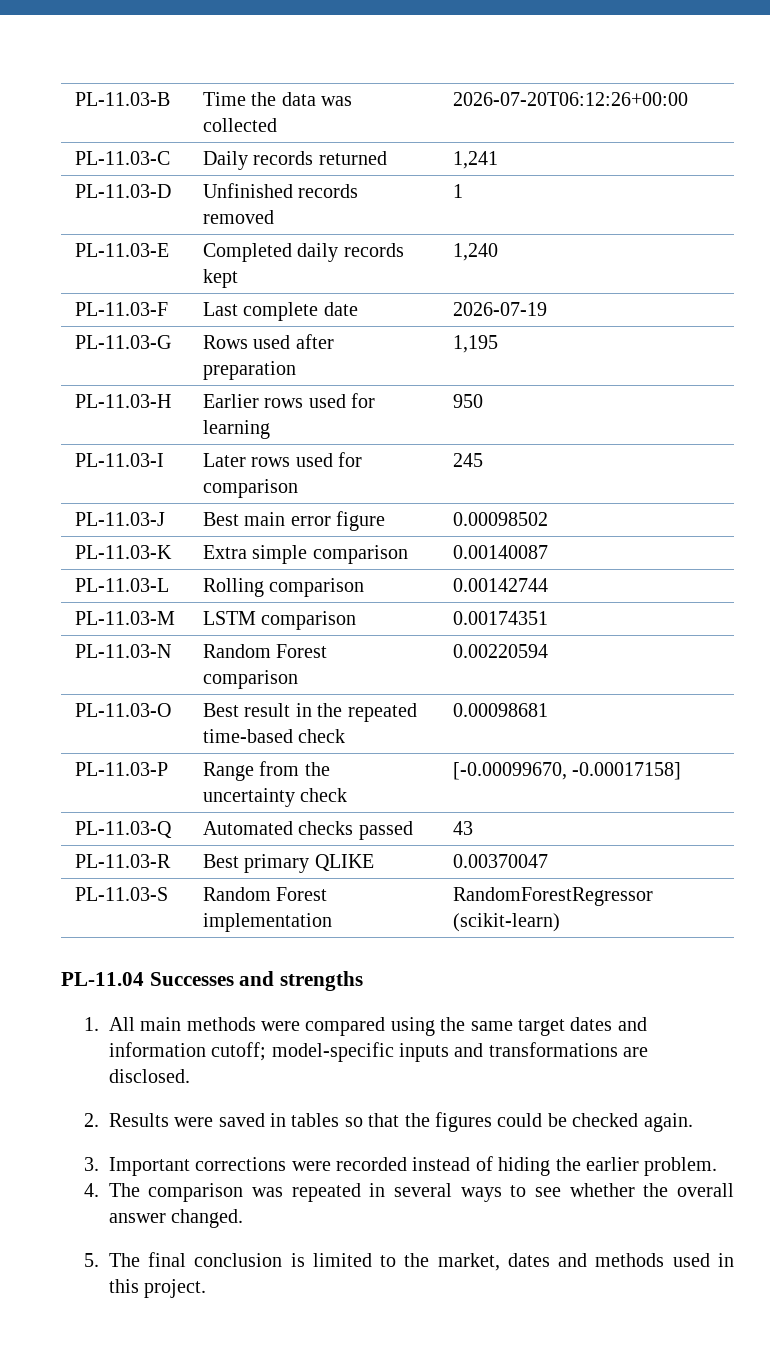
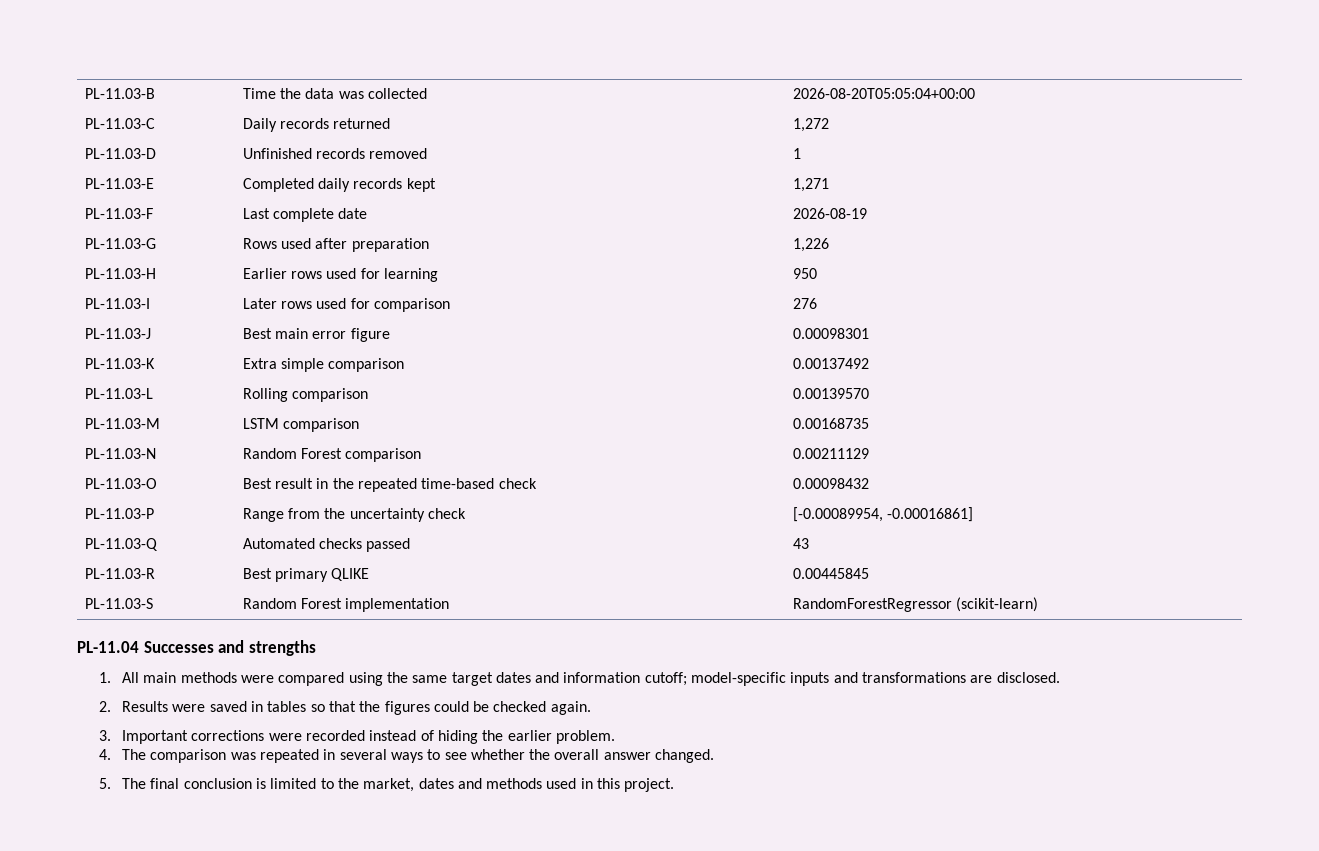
- PL-11.03-B | Time the data was collected | 2026-07-20T06:12:26+00:00
+ PL-11.03-B | Time the data was collected | 2026-08-20T05:05:04+00:00
- PL-11.03-C | Daily records returned | 1,241
+ PL-11.03-C | Daily records returned | 1,272
- PL-11.03-E | Completed daily records kept | 1,240
+ PL-11.03-E | Completed daily records kept | 1,271
- PL-11.03-F | Last complete date | 2026-07-19
+ PL-11.03-F | Last complete date | 2026-08-19
- PL-11.03-G | Rows used after preparation | 1,195
+ PL-11.03-G | Rows used after preparation | 1,226
- PL-11.03-I | Later rows used for comparison | 245
+ PL-11.03-I | Later rows used for comparison | 276
- PL-11.03-J | Best main error figure | 0.00098502
+ PL-11.03-J | Best main error figure | 0.00098301
- PL-11.03-K | Extra simple comparison | 0.00140087
+ PL-11.03-K | Extra simple comparison | 0.00137492
- PL-11.03-L | Rolling comparison | 0.00142744
+ PL-11.03-L | Rolling comparison | 0.00139570
- PL-11.03-M | LSTM comparison | 0.00174351
+ PL-11.03-M | LSTM comparison | 0.00168735
- PL-11.03-N | Random Forest comparison | 0.00220594
+ PL-11.03-N | Random Forest comparison | 0.00211129
- PL-11.03-O | Best result in the repeated time-based check | 0.00098681
+ PL-11.03-O | Best result in the repeated time-based check | 0.00098432
- PL-11.03-P | Range from the uncertainty check | [-0.00099670, -0.00017158]
+ PL-11.03-P | Range from the uncertainty check | [-0.00089954, -0.00016861]
- PL-11.03-R | Best primary QLIKE | 0.00370047
+ PL-11.03-R | Best primary QLIKE | 0.00445845

